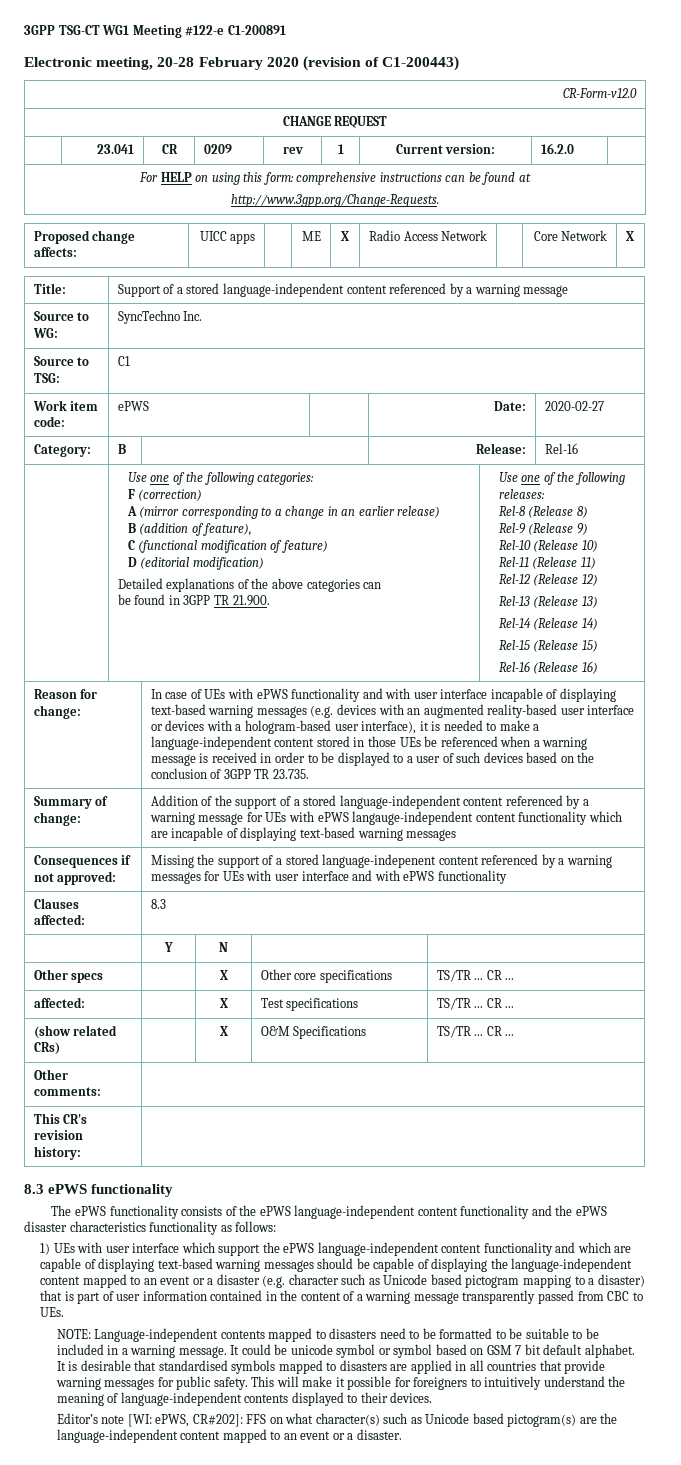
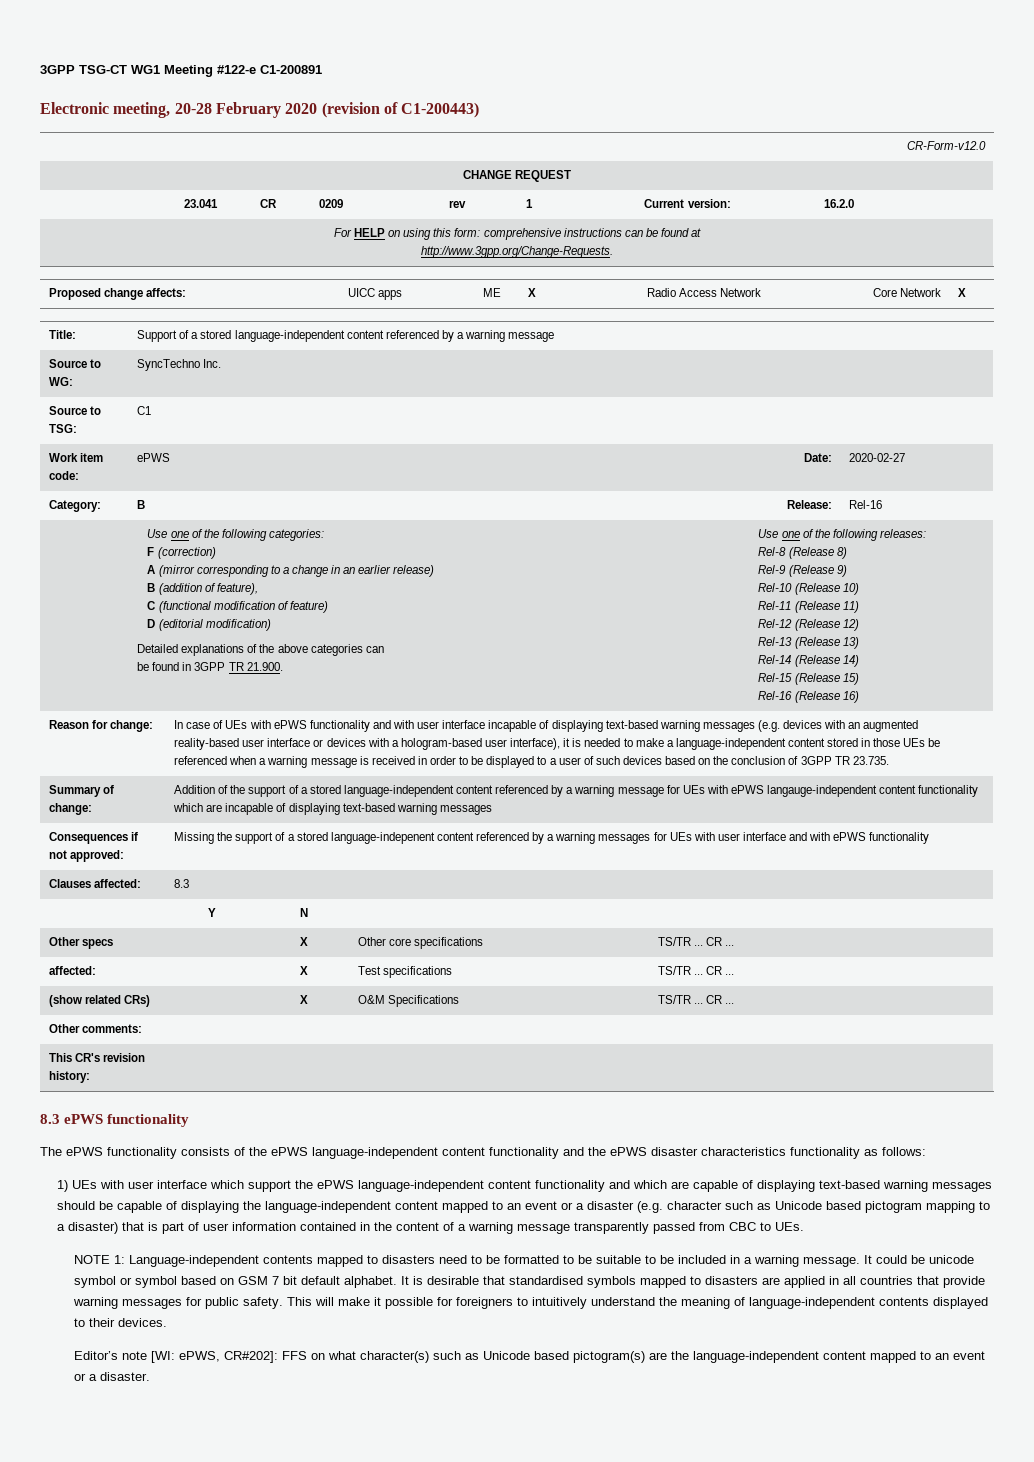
- NOTE: Language-independent contents mapped to disasters need to be formatted to be suitable to be included in a warning message.
+ NOTE 1: Language-independent contents mapped to disasters need to be formatted to be suitable to be included in a warning message.

